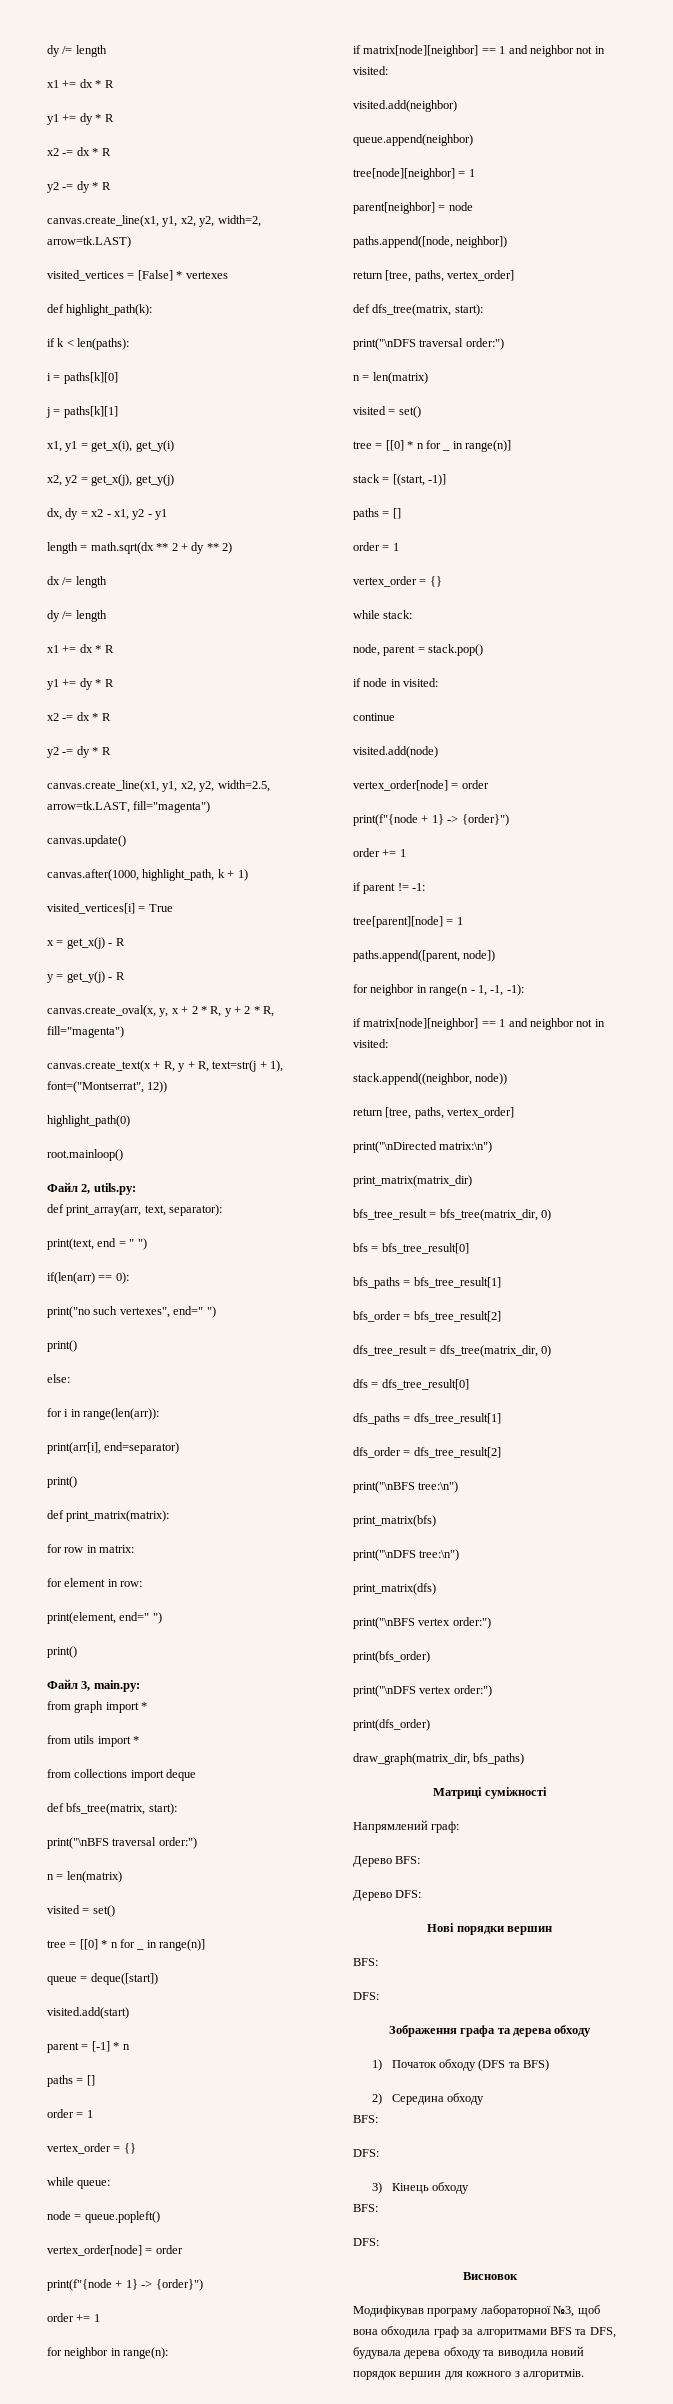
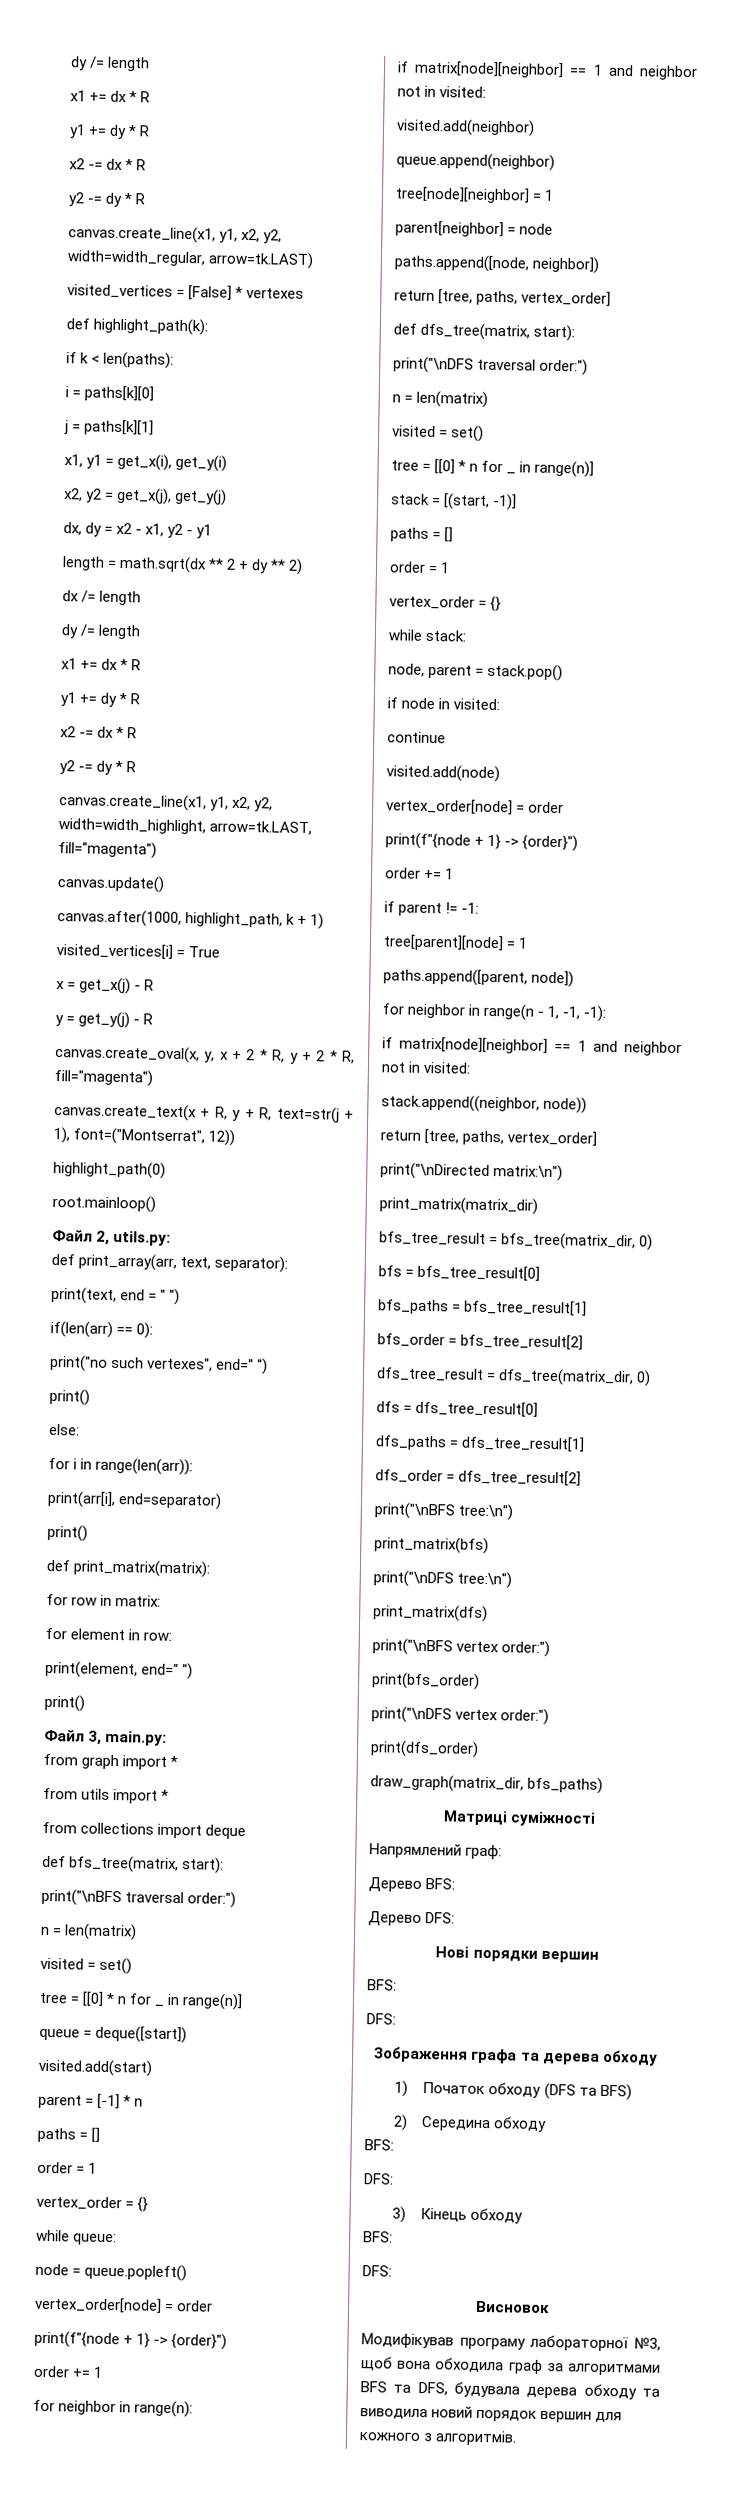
- canvas.create_line(x1, y1, x2, y2, width=2, arrow=tk.LAST)
+ canvas.create_line(x1, y1, x2, y2, width=width_regular, arrow=tk.LAST)
- canvas.create_line(x1, y1, x2, y2, width=2.5, arrow=tk.LAST, fill="magenta")
+ canvas.create_line(x1, y1, x2, y2, width=width_highlight, arrow=tk.LAST, fill="magenta")

